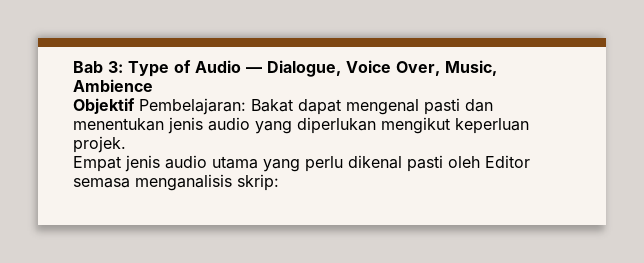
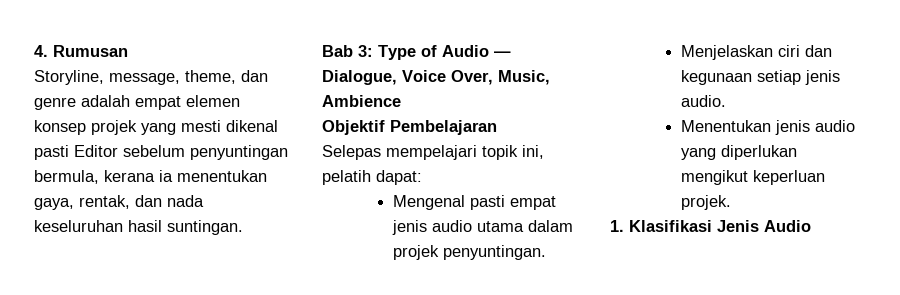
+ 4. Rumusan
+ Storyline, message, theme, dan genre adalah empat elemen konsep projek yang mesti dikenal pasti Editor sebelum penyuntingan bermula, kerana ia menentukan gaya, rentak, dan nada keseluruhan hasil suntingan.
- Objektif Pembelajaran: Bakat dapat mengenal pasti dan menentukan jenis audio yang diperlukan mengikut keperluan projek.
+ Objektif Pembelajaran
+ Selepas mempelajari topik ini, pelatih dapat:
+ Mengenal pasti empat jenis audio utama dalam projek penyuntingan.
+ Menjelaskan ciri dan kegunaan setiap jenis audio.
+ Menentukan jenis audio yang diperlukan mengikut keperluan projek.
- Empat jenis audio utama yang perlu dikenal pasti oleh Editor semasa menganalisis skrip:
+ 1. Klasifikasi Jenis Audio

